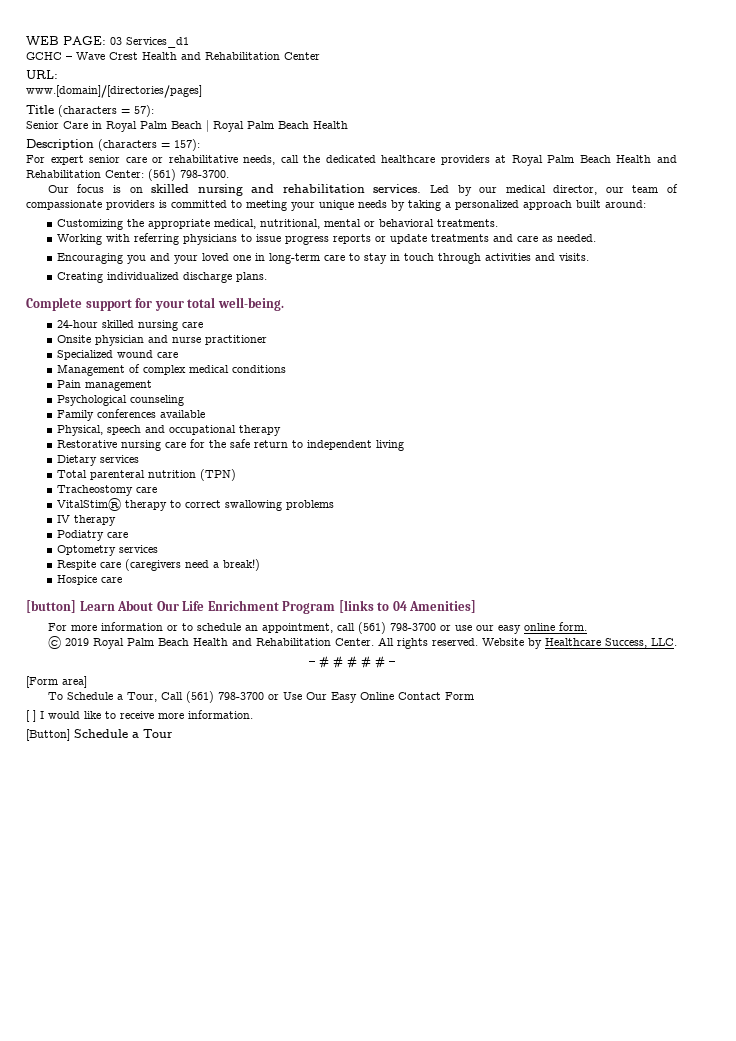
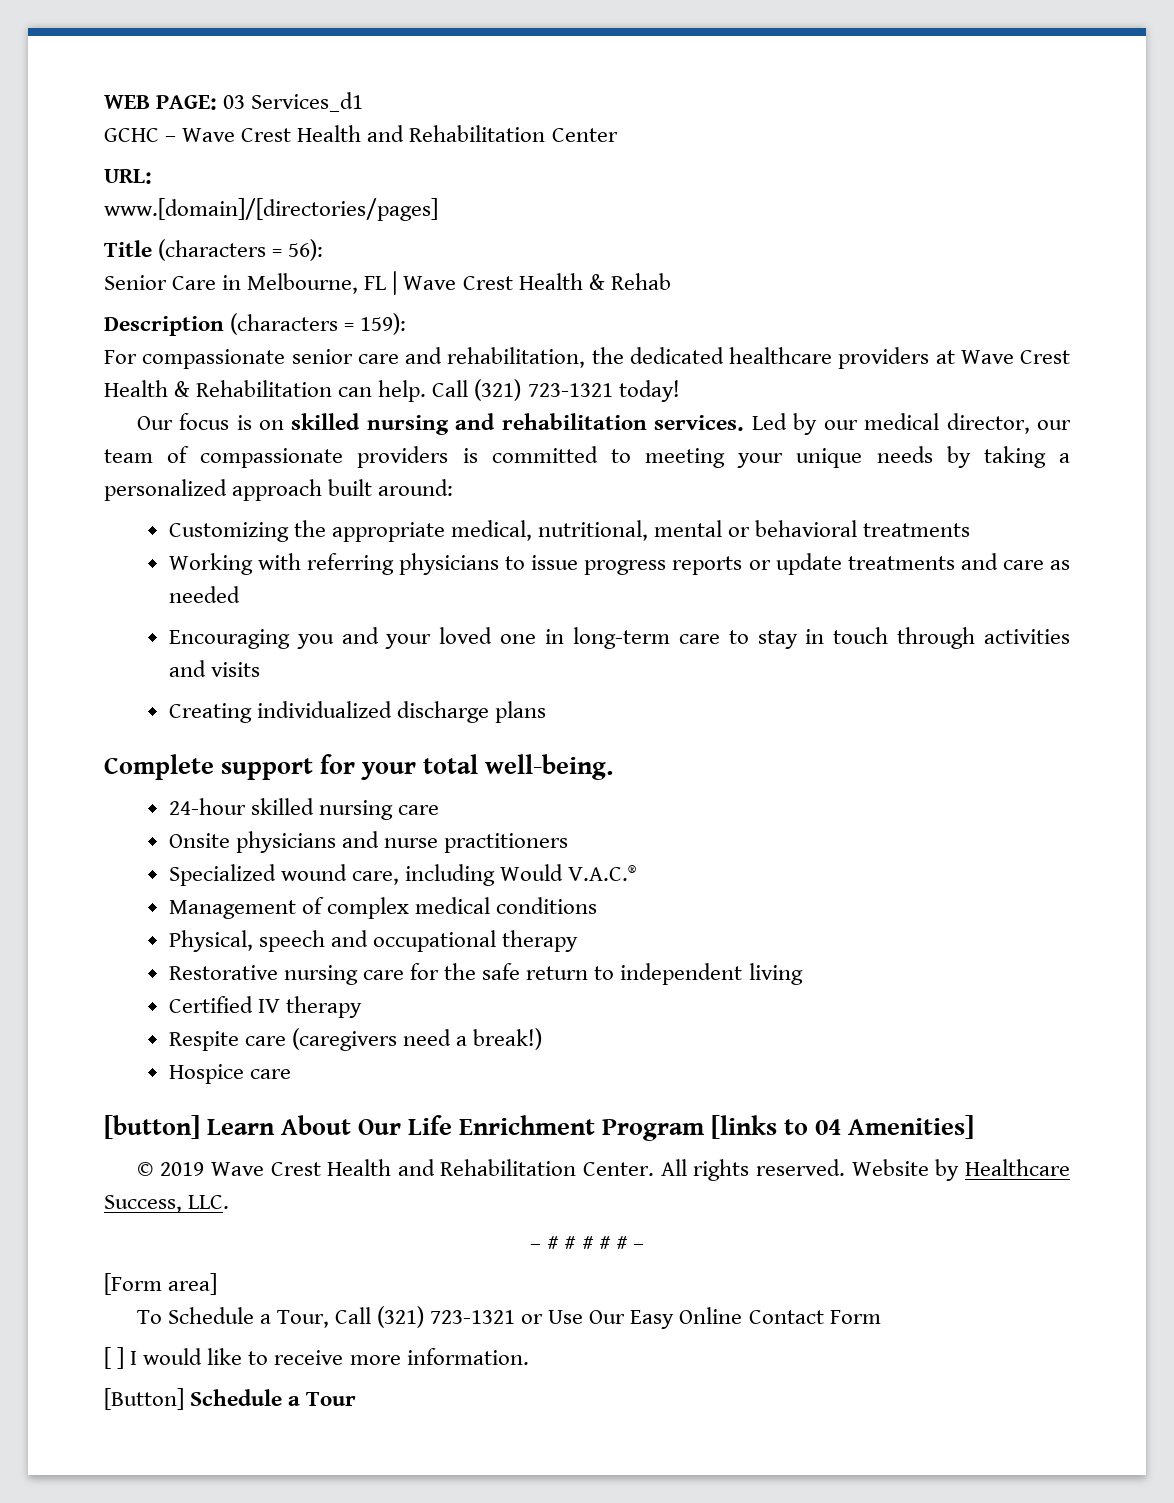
- Title (characters = 57):
+ Title (characters = 56):
- Senior Care in Royal Palm Beach | Royal Palm Beach Health
+ Senior Care in Melbourne, FL | Wave Crest Health & Rehab
- Description (characters = 157):
- For expert senior care or rehabilitative needs, call the dedicated healthcare providers at Royal Palm Beach Health and Rehabilitation Center: (561) 798-3700.
+ Description (characters = 159):
+ For compassionate senior care and rehabilitation, the dedicated healthcare providers at Wave Crest Health & Rehabilitation can help. Call (321) 723-1321 today!
- Customizing the appropriate medical, nutritional, mental or behavioral treatments.
+ Customizing the appropriate medical, nutritional, mental or behavioral treatments
- Working with referring physicians to issue progress reports or update treatments and care as needed.
+ Working with referring physicians to issue progress reports or update treatments and care as needed
- Encouraging you and your loved one in long-term care to stay in touch through activities and visits.
+ Encouraging you and your loved one in long-term care to stay in touch through activities and visits
- Creating individualized discharge plans.
+ Creating individualized discharge plans
- Onsite physician and nurse practitioner
+ Onsite physicians and nurse practitioners
- Specialized wound care
+ Specialized wound care, including Would V.A.C.®
- Pain management
- Psychological counseling
- Family conferences available
- Dietary services
- Total parenteral nutrition (TPN)
- Tracheostomy care
- VitalStim® therapy to correct swallowing problems
- IV therapy
- Podiatry care
- Optometry services
+ Certified IV therapy
- For more information or to schedule an appointment, call (561) 798-3700 or use our easy online form.
- © 2019 Royal Palm Beach Health and Rehabilitation Center.
+ © 2019 Wave Crest Health and Rehabilitation Center.
- To Schedule a Tour, Call (561) 798-3700 or Use Our Easy Online Contact Form
+ To Schedule a Tour, Call (321) 723-1321 or Use Our Easy Online Contact Form

